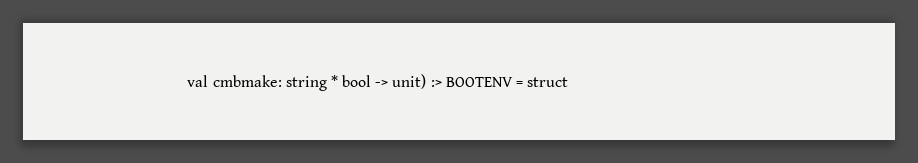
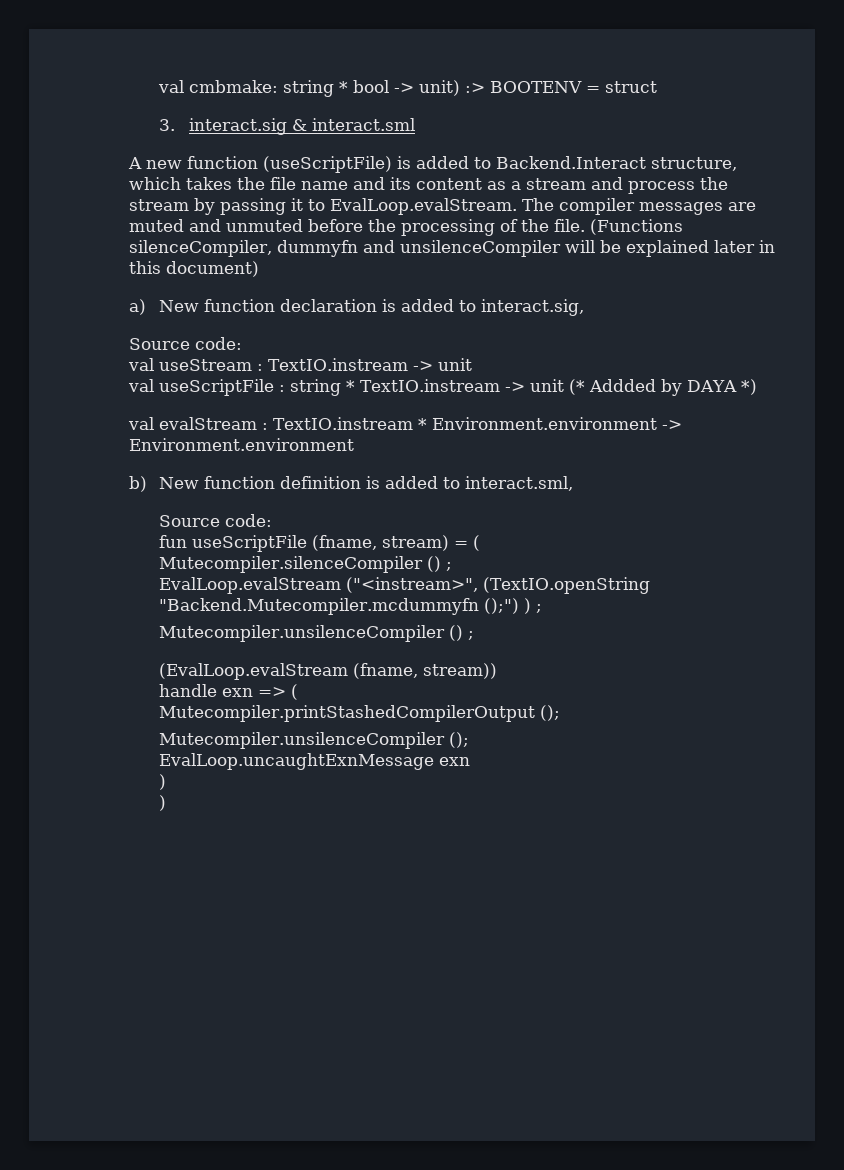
+ 3. interact.sig & interact.sml
+ A new function (useScriptFile) is added to Backend.Interact structure, which takes the file name and its content as a stream and process the stream by passing it to EvalLoop.evalStream. The compiler messages are muted and unmuted before the processing of the file. (Functions silenceCompiler, dummyfn and unsilenceCompiler will be explained later in this document)
+ a) New function declaration is added to interact.sig,
+ Source code:
+ val useStream : TextIO.instream -> unit
+ val useScriptFile : string * TextIO.instream -> unit (* Addded by DAYA *)
+ val evalStream : TextIO.instream * Environment.environment -> Environment.environment
+ b) New function definition is added to interact.sml,
+ Source code:
+ fun useScriptFile (fname, stream) = (
+ Mutecompiler.silenceCompiler () ;
+ EvalLoop.evalStream ("<instream>", (TextIO.openString "Backend.Mutecompiler.mcdummyfn ();") ) ;
+ Mutecompiler.unsilenceCompiler () ;
+ (EvalLoop.evalStream (fname, stream))
+ handle exn => (
+ Mutecompiler.printStashedCompilerOutput ();
+ Mutecompiler.unsilenceCompiler ();
+ EvalLoop.uncaughtExnMessage exn
+ )
+ )

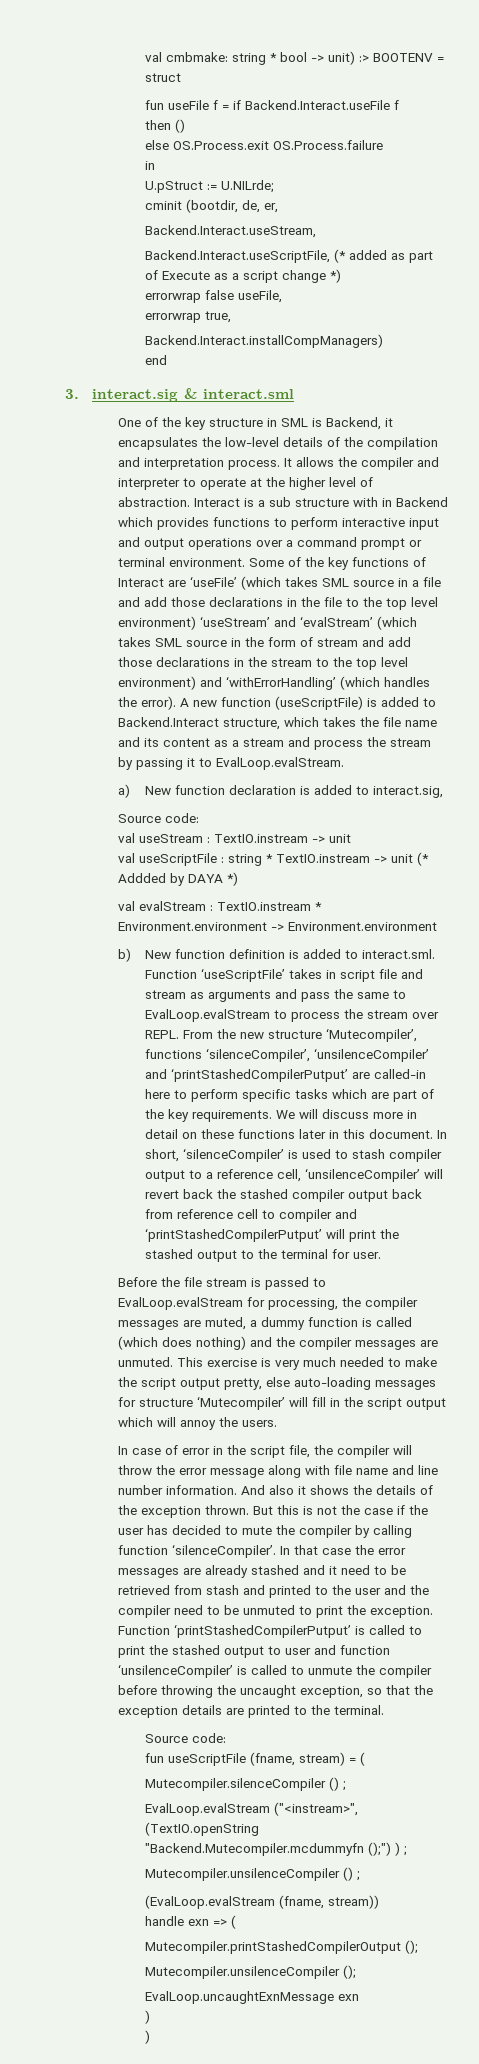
+ fun useFile f = if Backend.Interact.useFile f
+ then ()
+ else OS.Process.exit OS.Process.failure
+ in
+ U.pStruct := U.NILrde;
+ cminit (bootdir, de, er,
+ Backend.Interact.useStream,
+ Backend.Interact.useScriptFile, (* added as part of Execute as a script change *)
+ errorwrap false useFile,
+ errorwrap true,
+ Backend.Interact.installCompManagers)
+ end
  3. interact.sig & interact.sml
- A new function (useScriptFile) is added to Backend.Interact structure, which takes the file name and its content as a stream and process the stream by passing it to EvalLoop.evalStream. The compiler messages are muted and unmuted before the processing of the file. (Functions silenceCompiler, dummyfn and unsilenceCompiler will be explained later in this document)
+ One of the key structure in SML is Backend, it encapsulates the low-level details of the compilation and interpretation process. It allows the compiler and interpreter to operate at the higher level of abstraction. Interact is a sub structure with in Backend which provides functions to perform interactive input and output operations over a command prompt or terminal environment. Some of the key functions of Interact are ‘useFile’ (which takes SML source in a file and add those declarations in the file to the top level environment) ‘useStream’ and ‘evalStream’ (which takes SML source in the form of stream and add those declarations in the stream to the top level environment) and ‘withErrorHandling’ (which handles the error). A new function (useScriptFile) is added to Backend.Interact structure, which takes the file name and its content as a stream and process the stream by passing it to EvalLoop.evalStream.
- b) New function definition is added to interact.sml,
+ b) New function definition is added to interact.sml. Function ‘useScriptFile’ takes in script file and stream as arguments and pass the same to EvalLoop.evalStream to process the stream over REPL. From the new structure ‘Mutecompiler’, functions ‘silenceCompiler’, ‘unsilenceCompiler’ and ‘printStashedCompilerPutput’ are called-in here to perform specific tasks which are part of the key requirements. We will discuss more in detail on these functions later in this document. In short, ‘silenceCompiler’ is used to stash compiler output to a reference cell, ‘unsilenceCompiler’ will revert back the stashed compiler output back from reference cell to compiler and ‘printStashedCompilerPutput’ will print the stashed output to the terminal for user.
+ Before the file stream is passed to EvalLoop.evalStream for processing, the compiler messages are muted, a dummy function is called (which does nothing) and the compiler messages are unmuted. This exercise is very much needed to make the script output pretty, else auto-loading messages for structure ‘Mutecompiler’ will fill in the script output which will annoy the users.
+ In case of error in the script file, the compiler will throw the error message along with file name and line number information. And also it shows the details of the exception thrown. But this is not the case if the user has decided to mute the compiler by calling function ‘silenceCompiler’. In that case the error messages are already stashed and it need to be retrieved from stash and printed to the user and the compiler need to be unmuted to print the exception. Function ‘printStashedCompilerPutput’ is called to print the stashed output to user and function ‘unsilenceCompiler’ is called to unmute the compiler before throwing the uncaught exception, so that the exception details are printed to the terminal.

